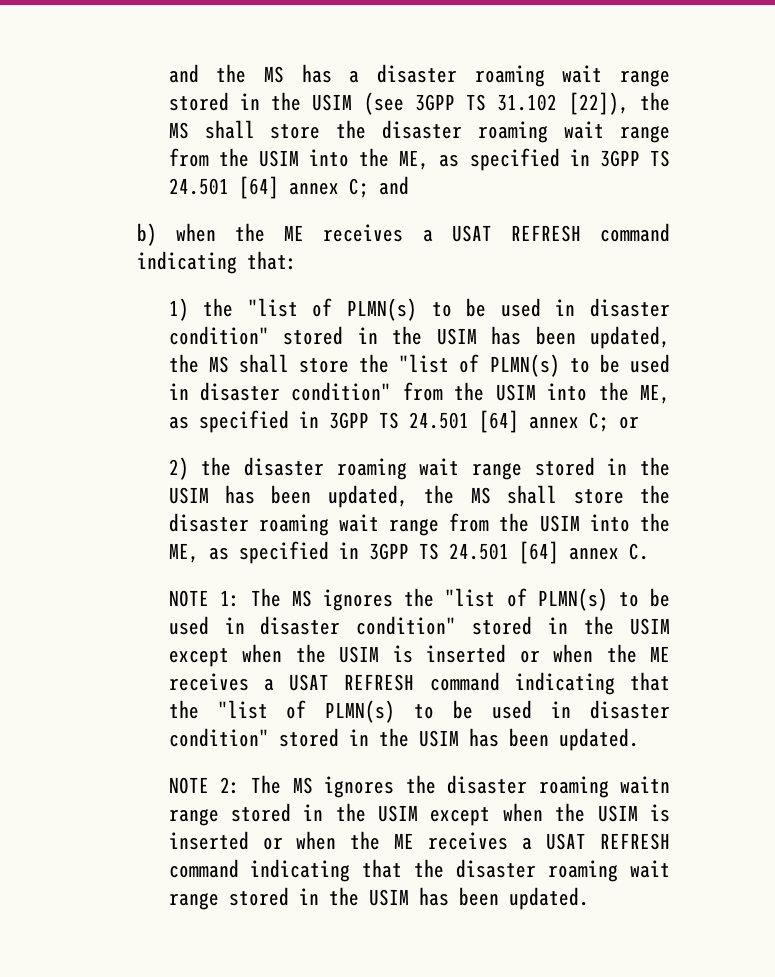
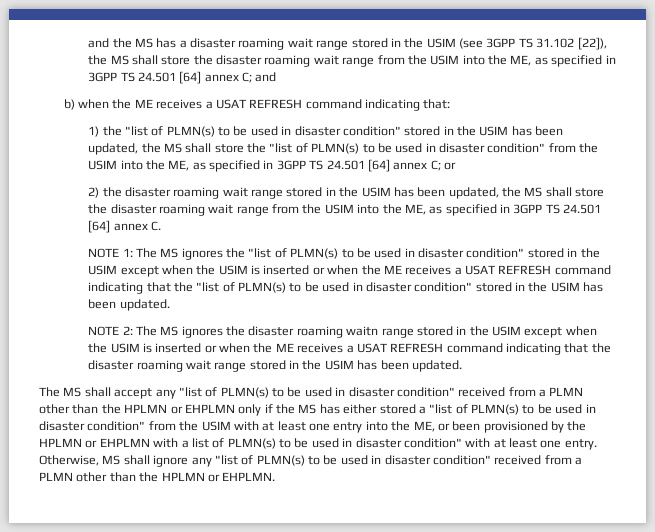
+ The MS shall accept any "list of PLMN(s) to be used in disaster condition" received from a PLMN other than the HPLMN or EHPLMN only if the MS has either stored a "list of PLMN(s) to be used in disaster condition" from the USIM with at least one entry into the ME, or been provisioned by the HPLMN or EHPLMN with a list of PLMN(s) to be used in disaster condition" with at least one entry. Otherwise, MS shall ignore any "list of PLMN(s) to be used in disaster condition" received from a PLMN other than the HPLMN or EHPLMN.

